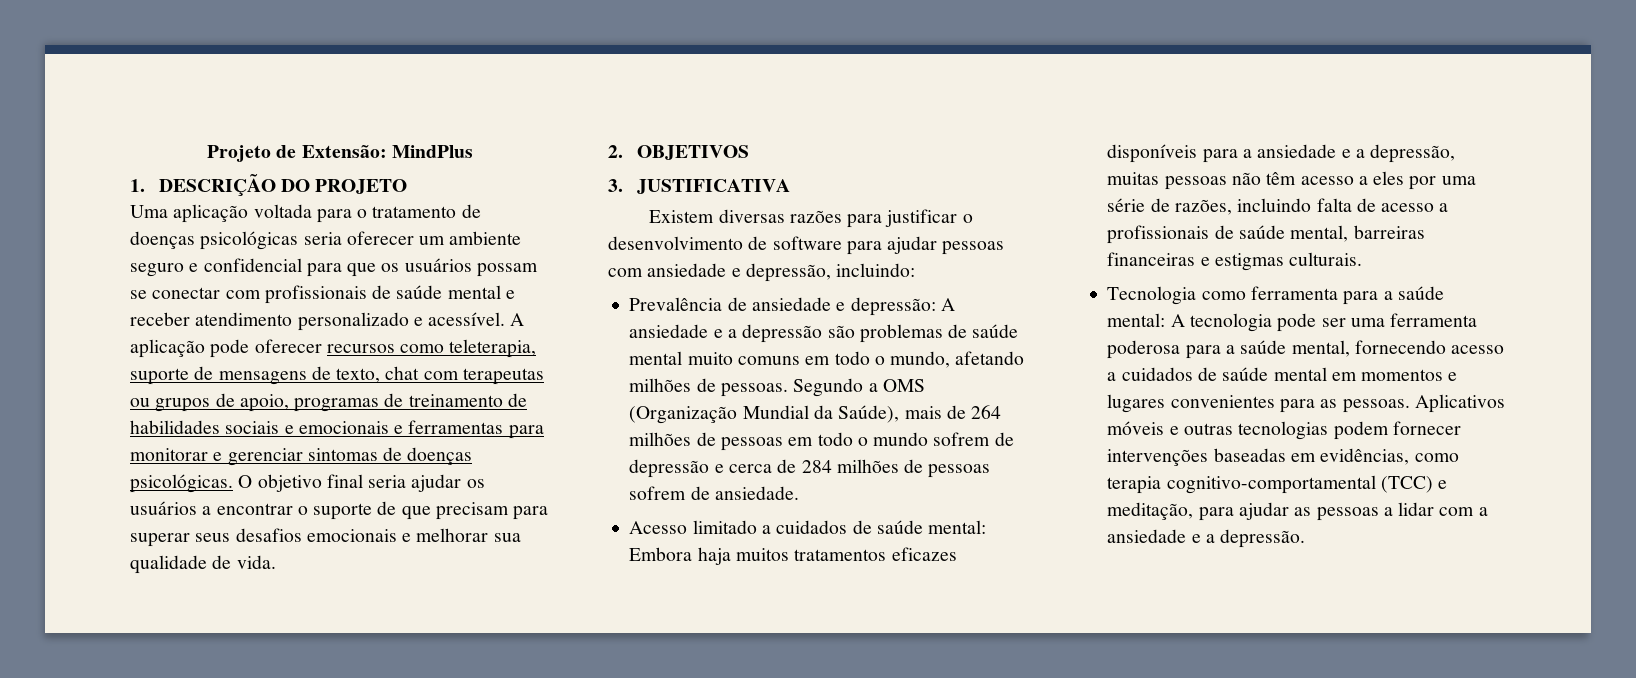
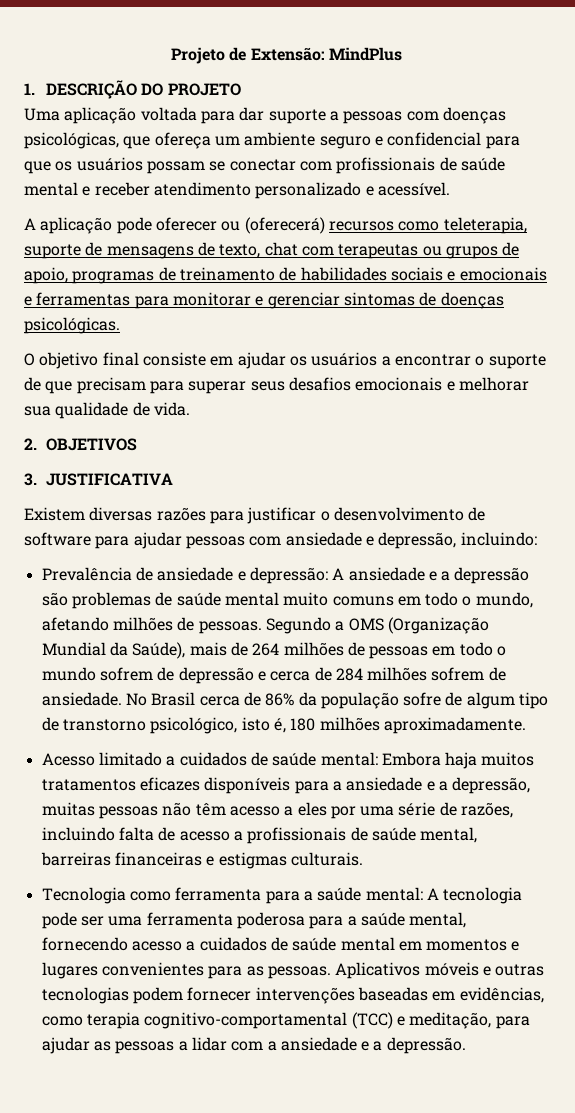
- Uma aplicação voltada para o tratamento de doenças psicológicas seria oferecer um ambiente seguro e confidencial para que os usuários possam se conectar com profissionais de saúde mental e receber atendimento personalizado e acessível. A aplicação pode oferecer recursos como teleterapia, suporte de mensagens de texto, chat com terapeutas ou grupos de apoio, programas de treinamento de habilidades sociais e emocionais e ferramentas para monitorar e gerenciar sintomas de doenças psicológicas. O objetivo final seria ajudar os usuários a encontrar o suporte de que precisam para superar seus desafios emocionais e melhorar sua qualidade de vida.
+ Uma aplicação voltada para dar suporte a pessoas com doenças psicológicas, que ofereça um ambiente seguro e confidencial para que os usuários possam se conectar com profissionais de saúde mental e receber atendimento personalizado e acessível.
+ A aplicação pode oferecer ou (oferecerá) recursos como teleterapia, suporte de mensagens de texto, chat com terapeutas ou grupos de apoio, programas de treinamento de habilidades sociais e emocionais e ferramentas para monitorar e gerenciar sintomas de doenças psicológicas.
+ O objetivo final consiste em ajudar os usuários a encontrar o suporte de que precisam para superar seus desafios emocionais e melhorar sua qualidade de vida.
- Segundo a OMS (Organização Mundial da Saúde), mais de 264 milhões de pessoas em todo o mundo sofrem de depressão e cerca de 284 milhões de pessoas sofrem de ansiedade.
+ Segundo a OMS (Organização Mundial da Saúde), mais de 264 milhões de pessoas em todo o mundo sofrem de depressão e cerca de 284 milhões sofrem de ansiedade. No Brasil cerca de 86% da população sofre de algum tipo de transtorno psicológico, isto é, 180 milhões aproximadamente.

